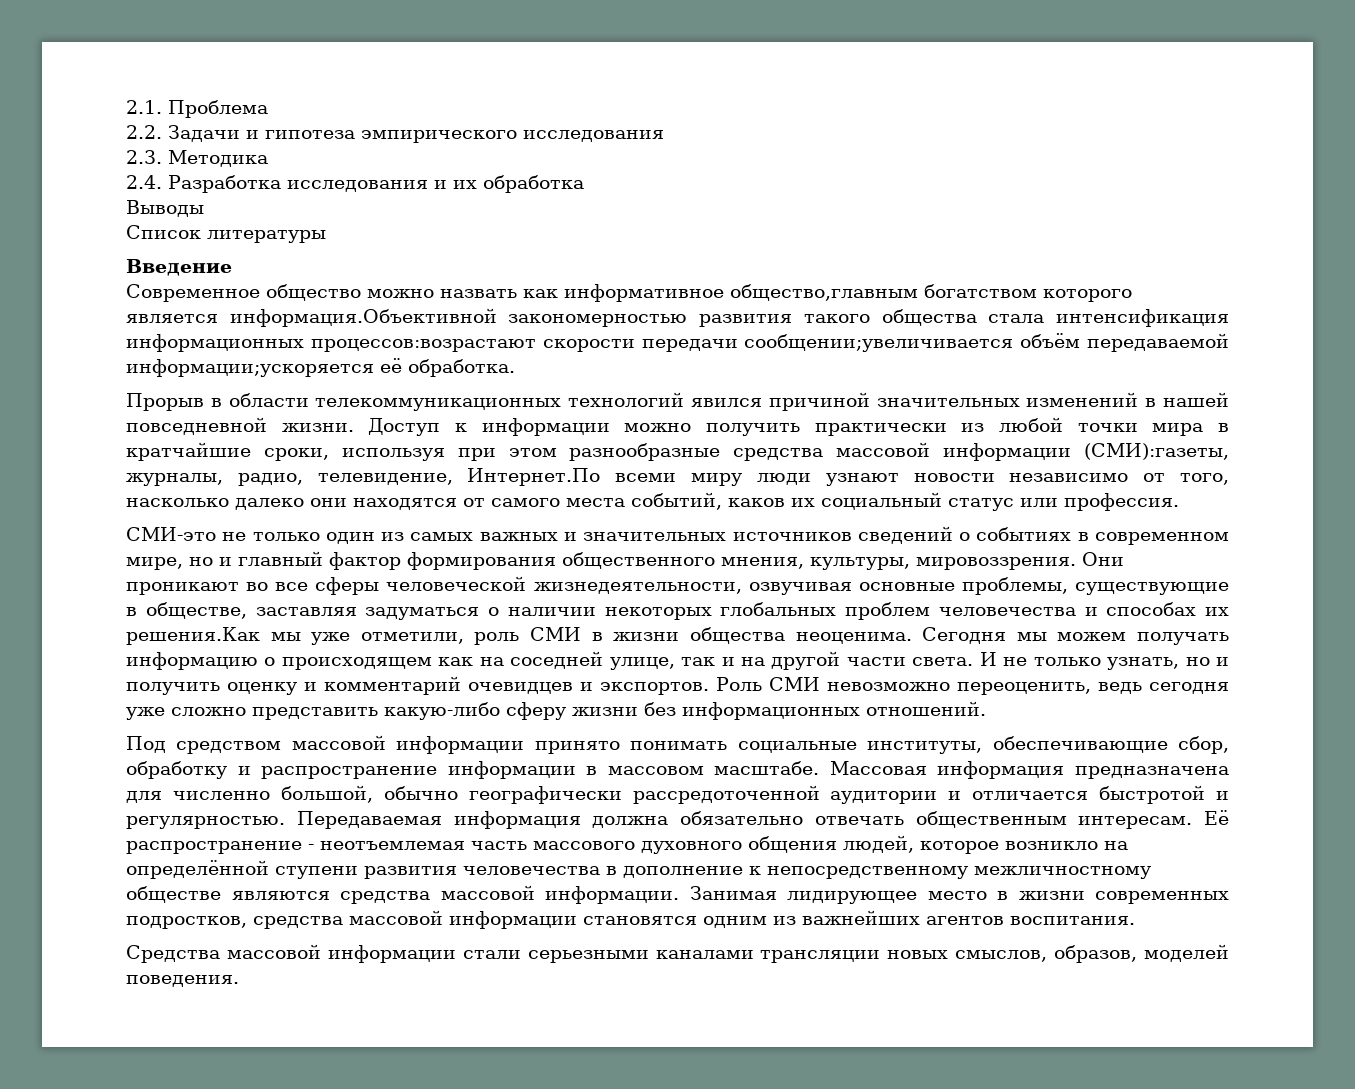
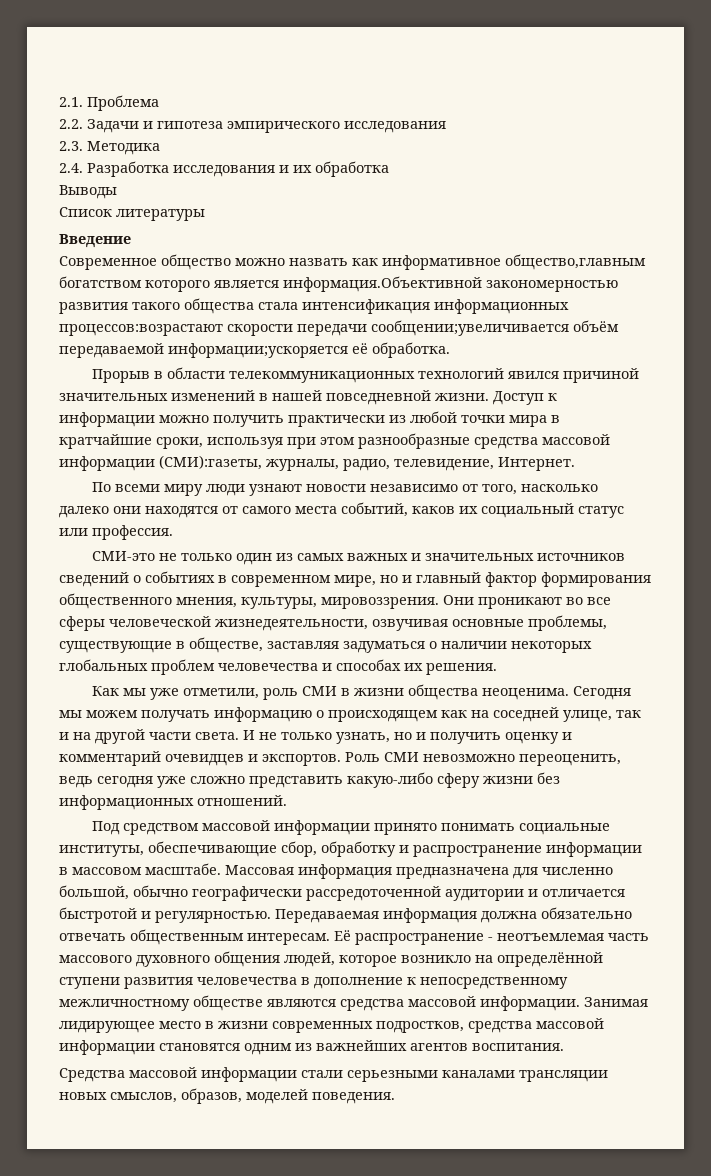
- Доступ к информации можно получить практически из любой точки мира в кратчайшие сроки, используя при этом разнообразные средства массовой информации (СМИ):газеты, журналы, радио, телевидение, Интернет.По всеми миру люди узнают новости независимо от того, насколько далеко они находятся от самого места событий, каков их социальный статус или профессия.
+ Доступ к информации можно получить практически из любой точки мира в кратчайшие сроки, используя при этом разнообразные средства массовой информации (СМИ):газеты, журналы, радио, телевидение, Интернет.
+ По всеми миру люди узнают новости независимо от того, насколько далеко они находятся от самого места событий, каков их социальный статус или профессия.
- Они проникают во все сферы человеческой жизнедеятельности, озвучивая основные проблемы, существующие в обществе, заставляя задуматься о наличии некоторых глобальных проблем человечества и способах их решения.Как мы уже отметили, роль СМИ в жизни общества неоценима.
+ Они проникают во все сферы человеческой жизнедеятельности, озвучивая основные проблемы, существующие в обществе, заставляя задуматься о наличии некоторых глобальных проблем человечества и способах их решения.
+ Как мы уже отметили, роль СМИ в жизни общества неоценима.

